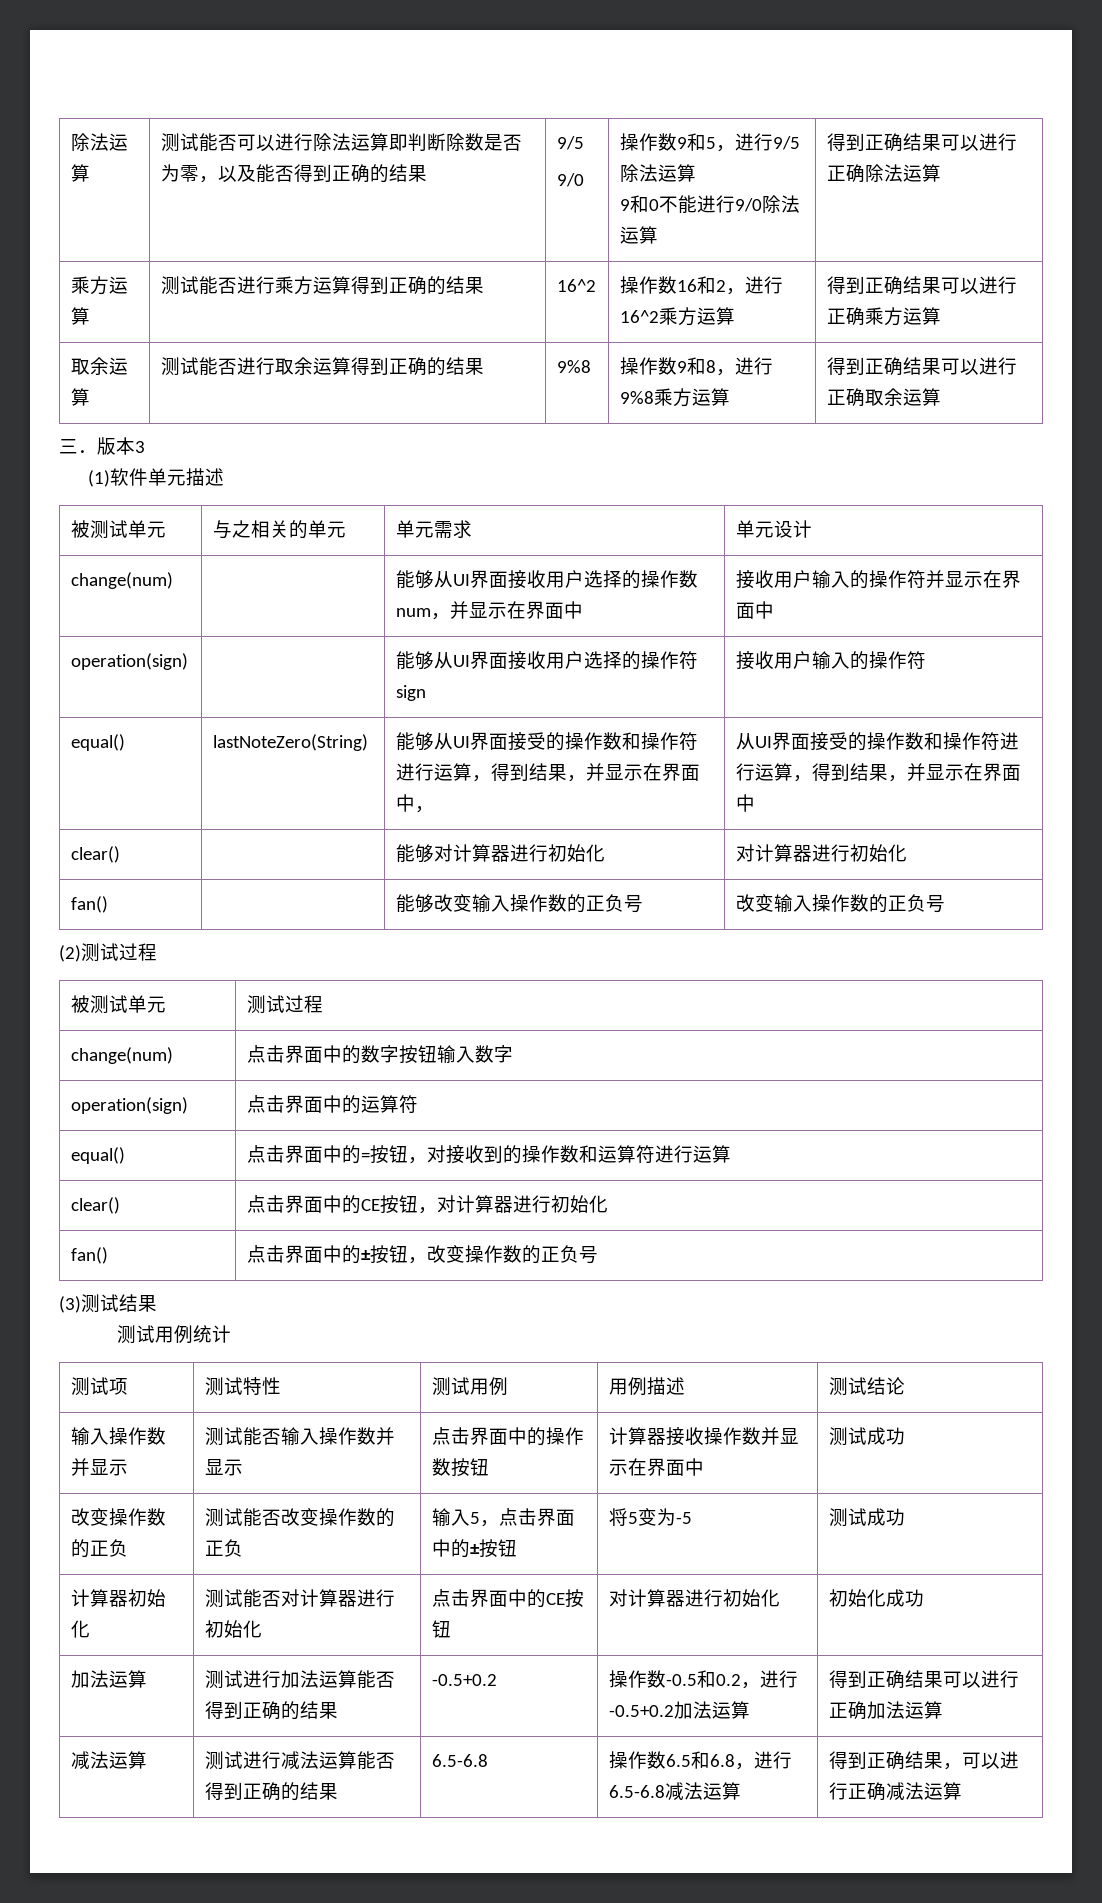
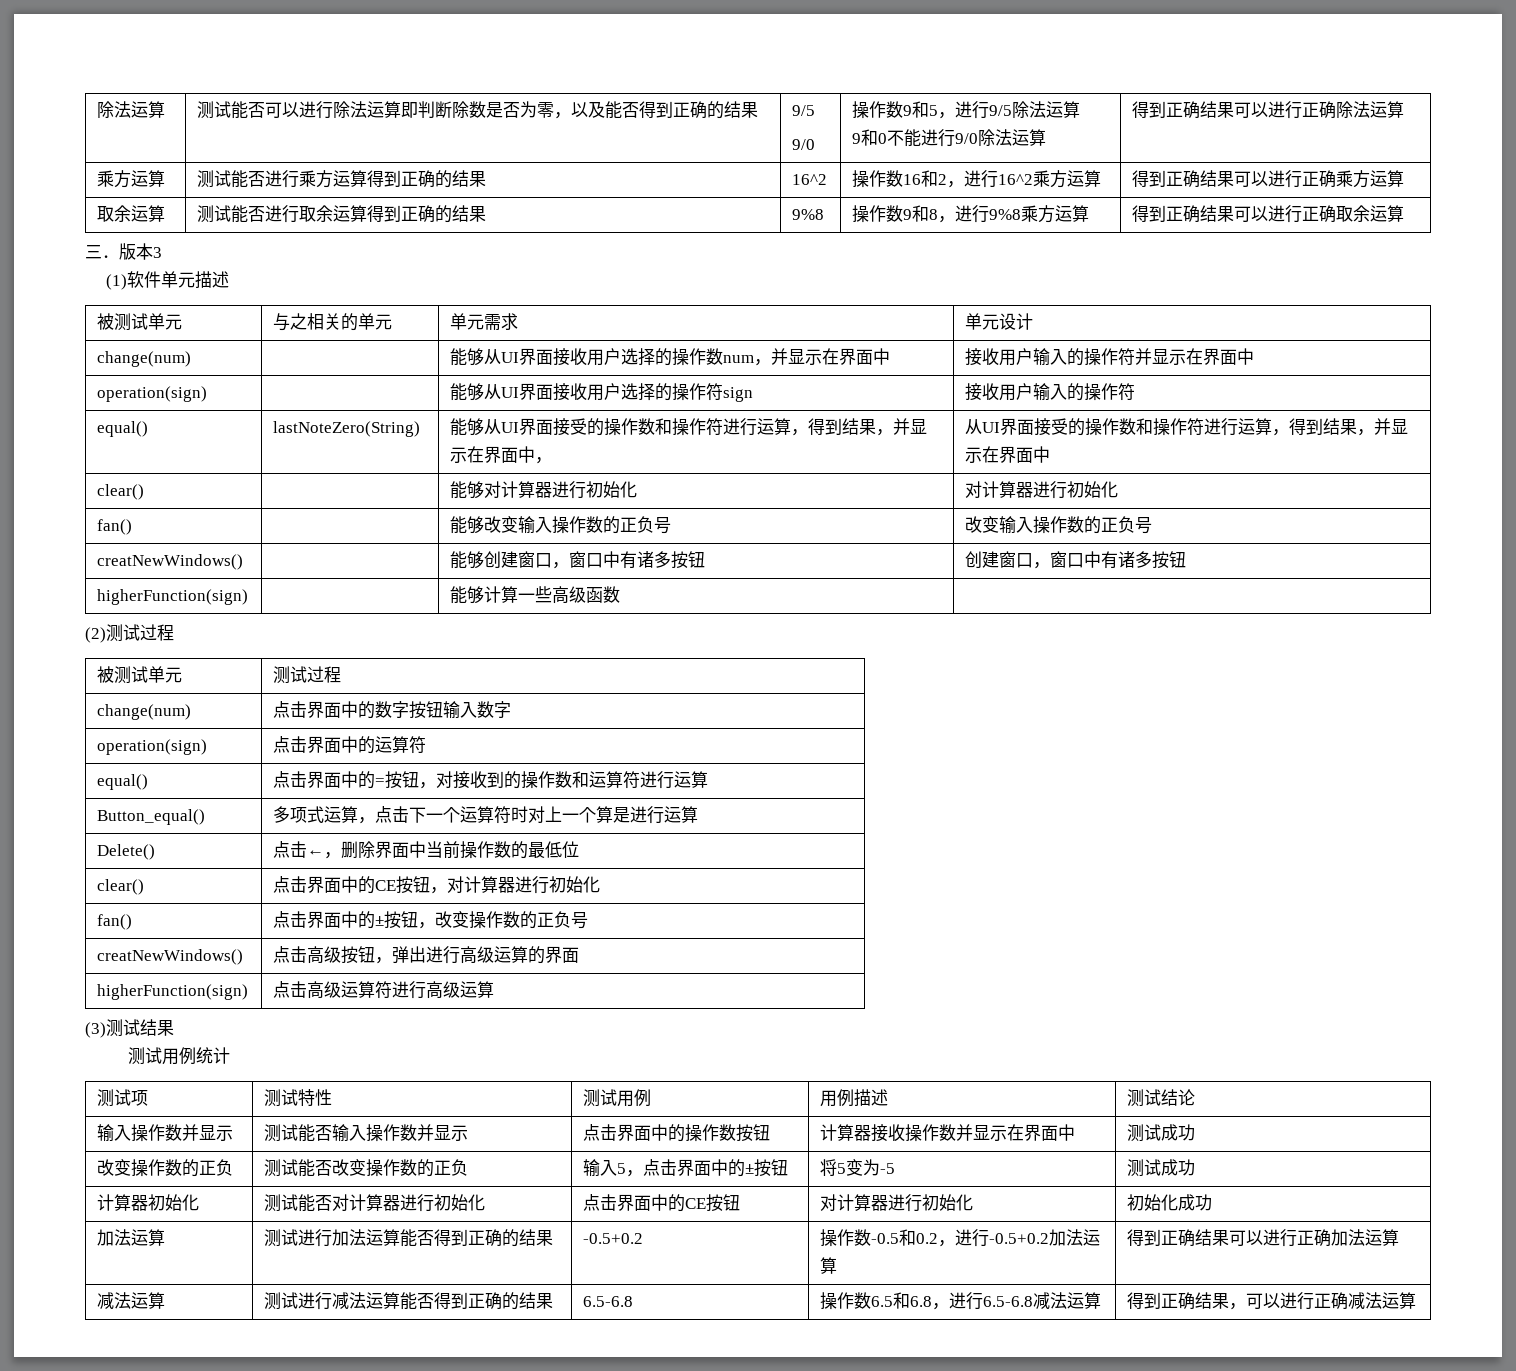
+ creatNewWindows() | | 能够创建窗口，窗口中有诸多按钮 | 创建窗口，窗口中有诸多按钮
+ higherFunction(sign) | | 能够计算一些高级函数 |
+ Button_equal() | 多项式运算，点击下一个运算符时对上一个算是进行运算
+ Delete() | 点击←，删除界面中当前操作数的最低位
+ creatNewWindows() | 点击高级按钮，弹出进行高级运算的界面
+ higherFunction(sign) | 点击高级运算符进行高级运算

